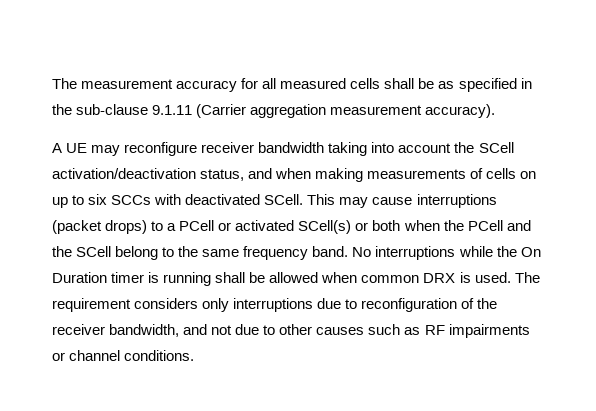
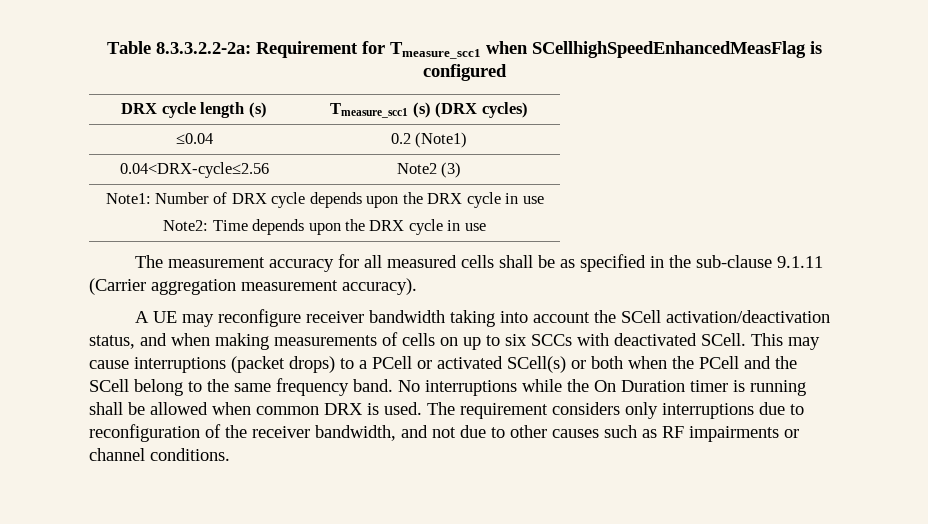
+ Table 8.3.3.2.2-2a: Requirement for Tmeasure_scc1 when SCellhighSpeedEnhancedMeasFlag is configured
+ DRX cycle length (s) | Tmeasure_scc1 (s) (DRX cycles)
+ ≤0.04 | 0.2 (Note1)
+ 0.04<DRX-cycle≤2.56 | Note2 (3)
+ Note1: Number of DRX cycle depends upon the DRX cycle in use
+ Note2: Time depends upon the DRX cycle in use

